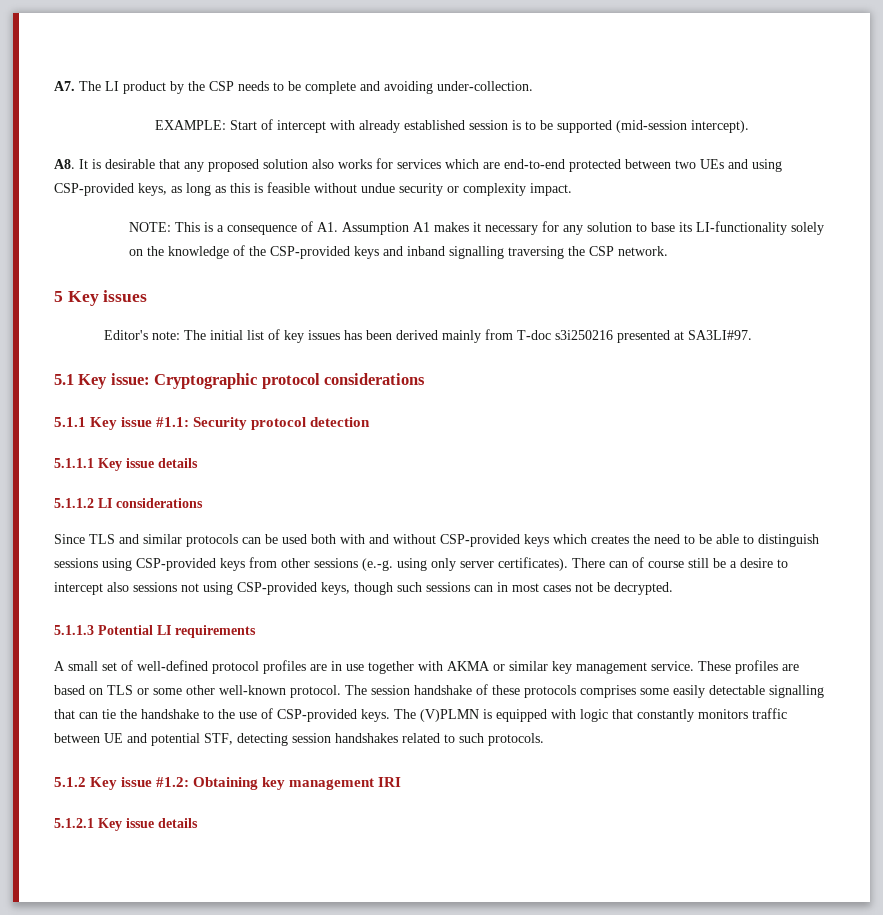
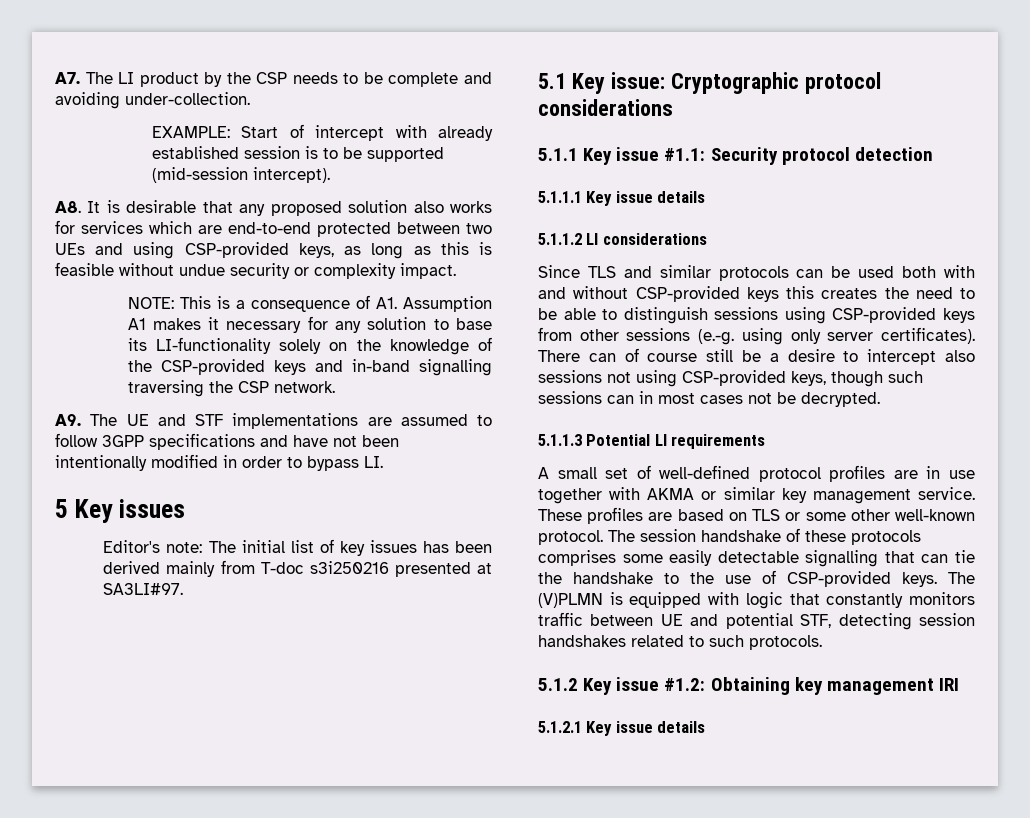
- NOTE: This is a consequence of A1. Assumption A1 makes it necessary for any solution to base its LI-functionality solely on the knowledge of the CSP-provided keys and inband signalling traversing the CSP network.
+ NOTE: This is a consequence of A1. Assumption A1 makes it necessary for any solution to base its LI-functionality solely on the knowledge of the CSP-provided keys and in-band signalling traversing the CSP network.
+ A9. The UE and STF implementations are assumed to follow 3GPP specifications and have not been intentionally modified in order to bypass LI.
- Since TLS and similar protocols can be used both with and without CSP-provided keys which creates the need to be able to distinguish sessions using CSP-provided keys from other sessions (e.-g. using only server certificates).
+ Since TLS and similar protocols can be used both with and without CSP-provided keys this creates the need to be able to distinguish sessions using CSP-provided keys from other sessions (e.-g. using only server certificates).

